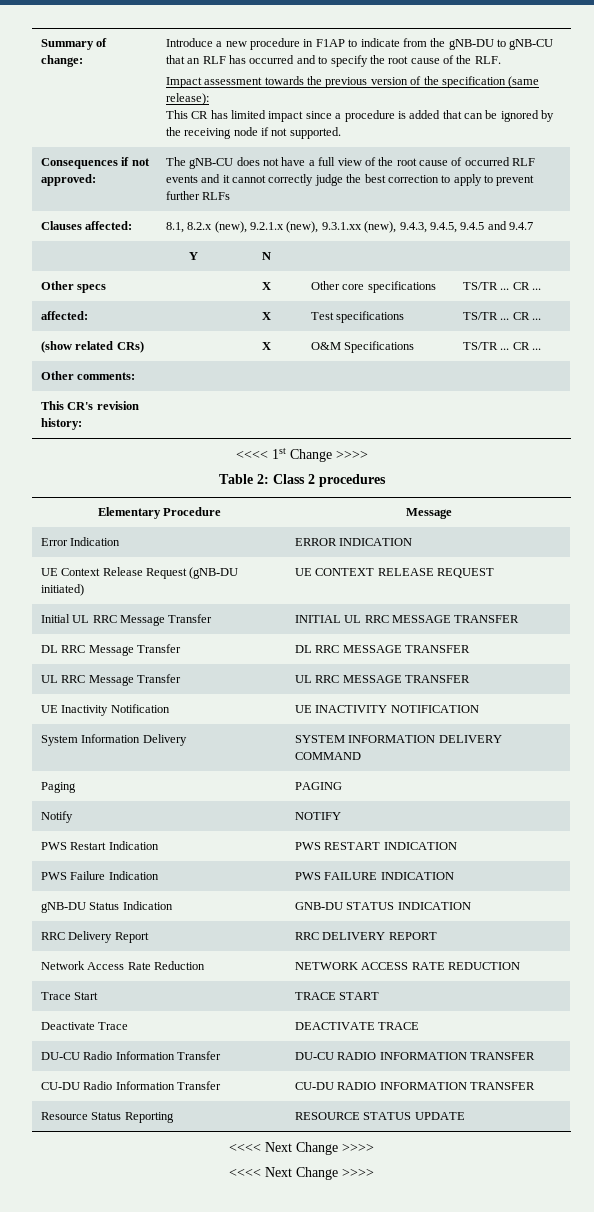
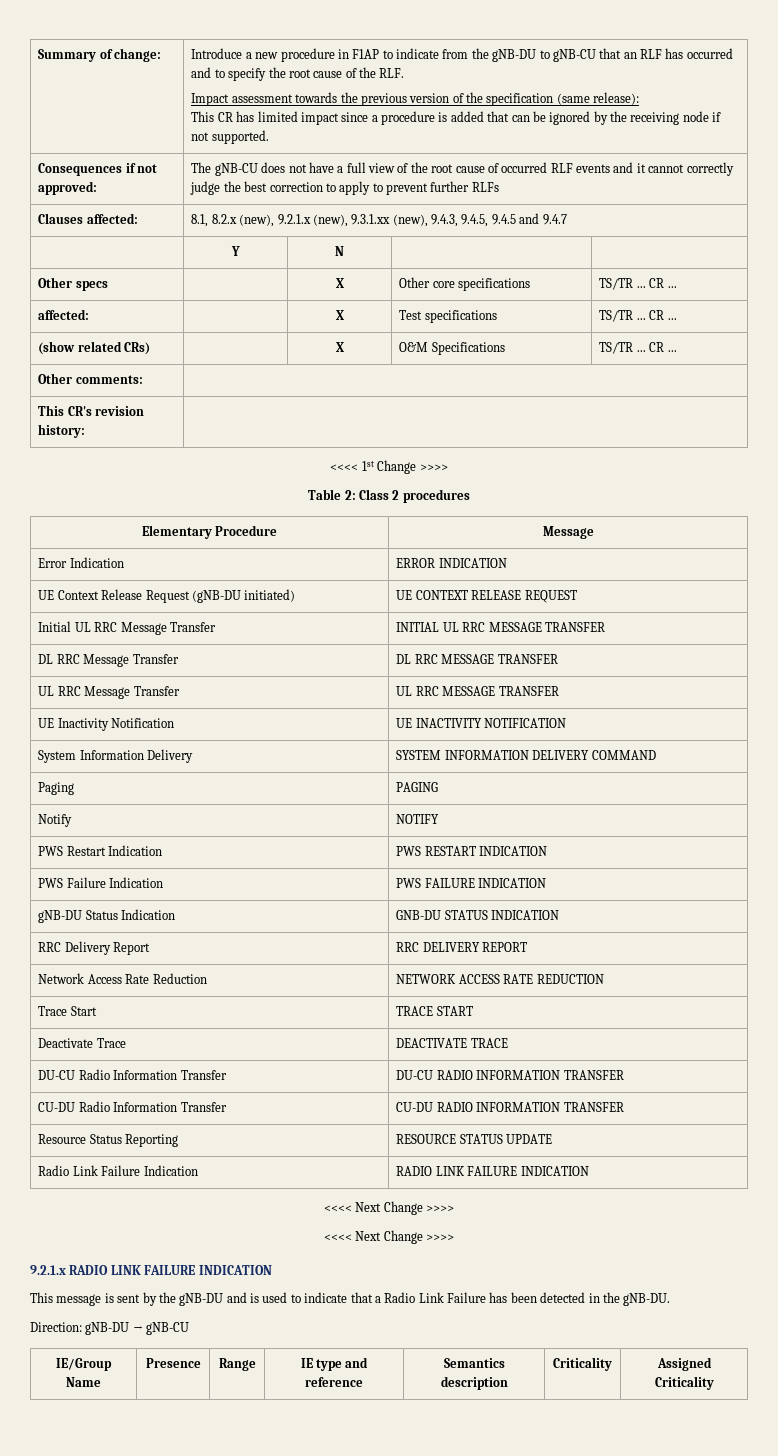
+ Radio Link Failure Indication | RADIO LINK FAILURE INDICATION
+ 9.2.1.x RADIO LINK FAILURE INDICATION
+ This message is sent by the gNB-DU and is used to indicate that a Radio Link Failure has been detected in the gNB-DU.
+ Direction: gNB-DU → gNB-CU
+ IE/Group Name | Presence | Range | IE type and reference | Semantics description | Criticality | Assigned Criticality

